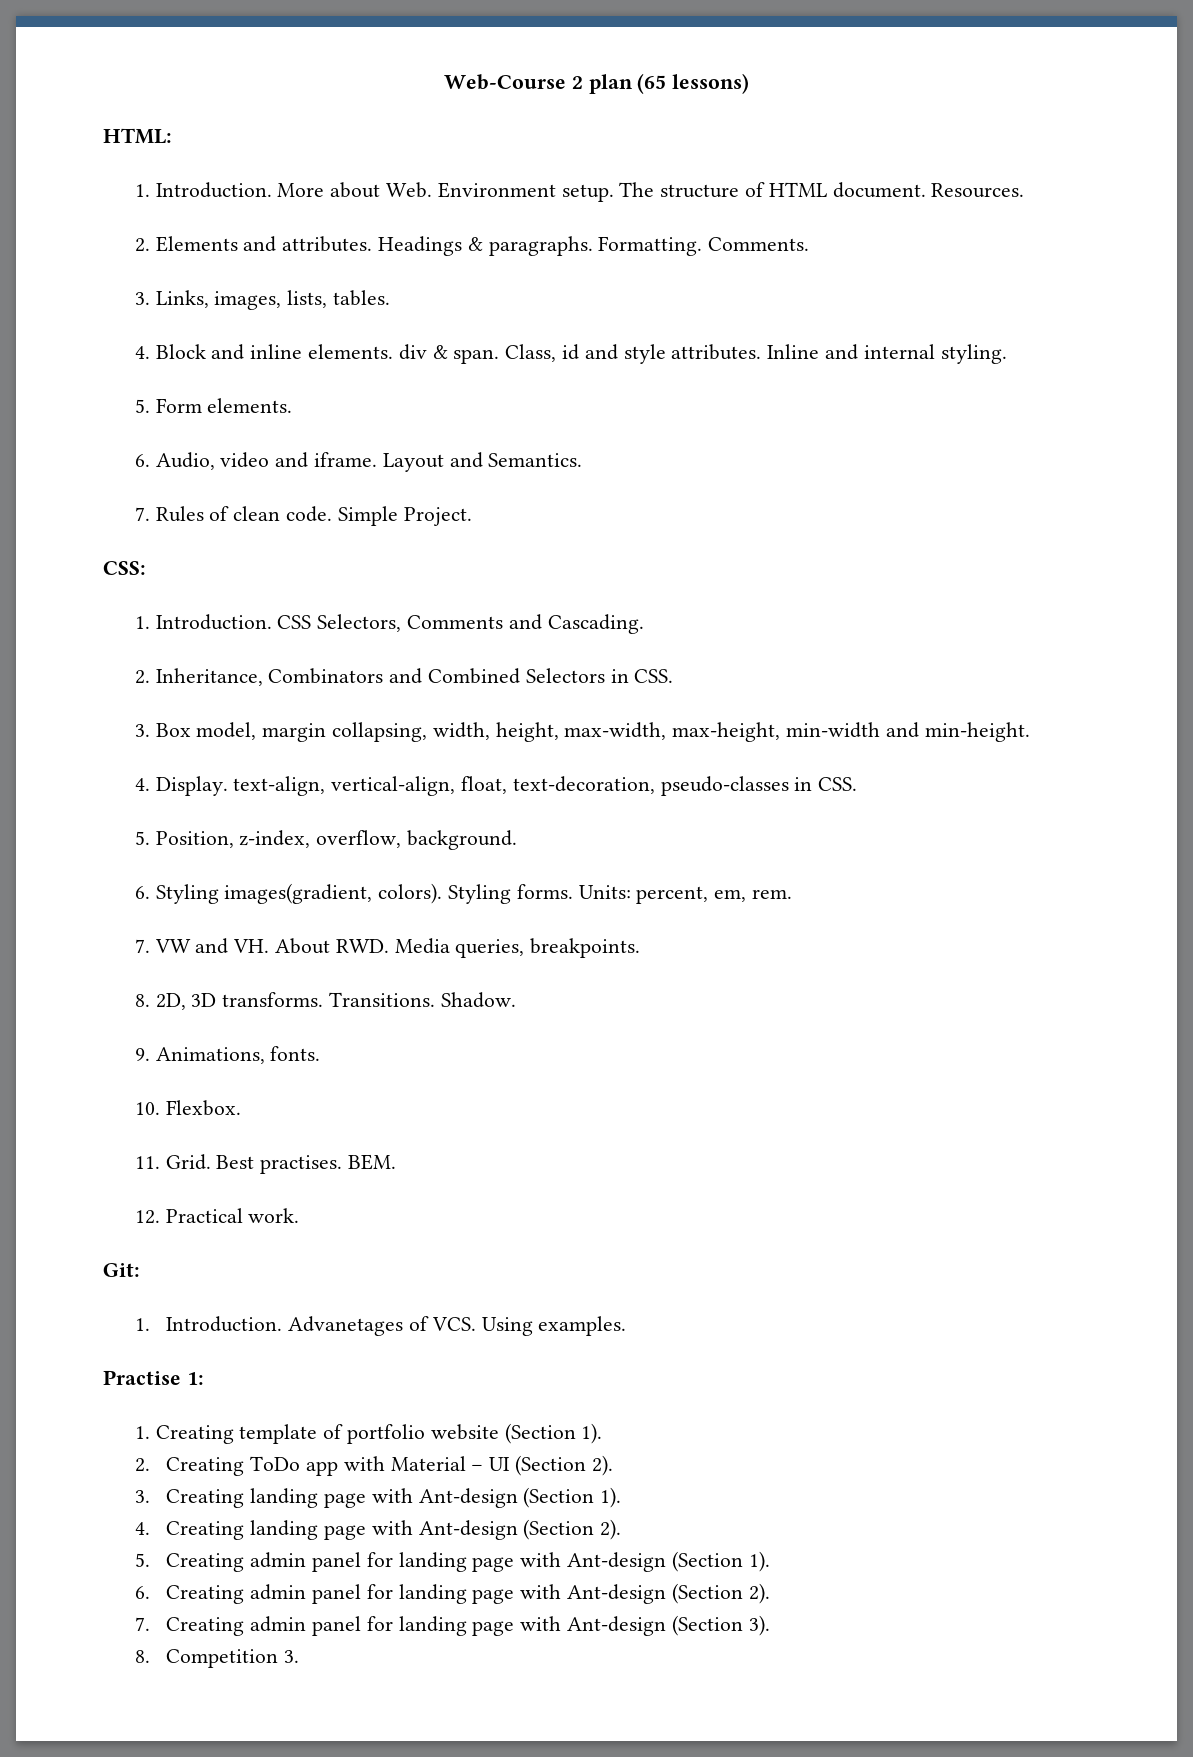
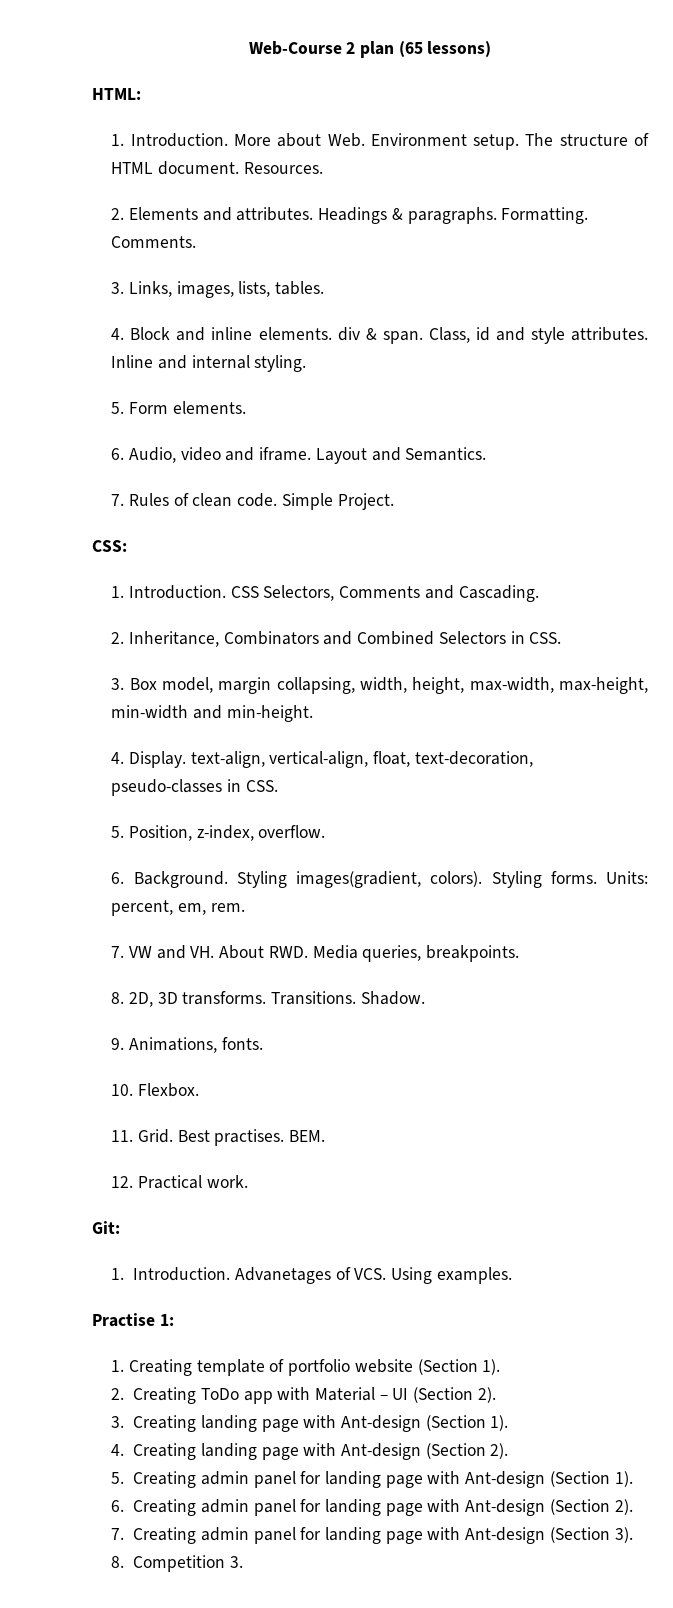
- 5. Position, z-index, overflow, background.
- 6. Styling images(gradient, colors).
+ 5. Position, z-index, overflow.
+ 6. Background. Styling images(gradient, colors).

